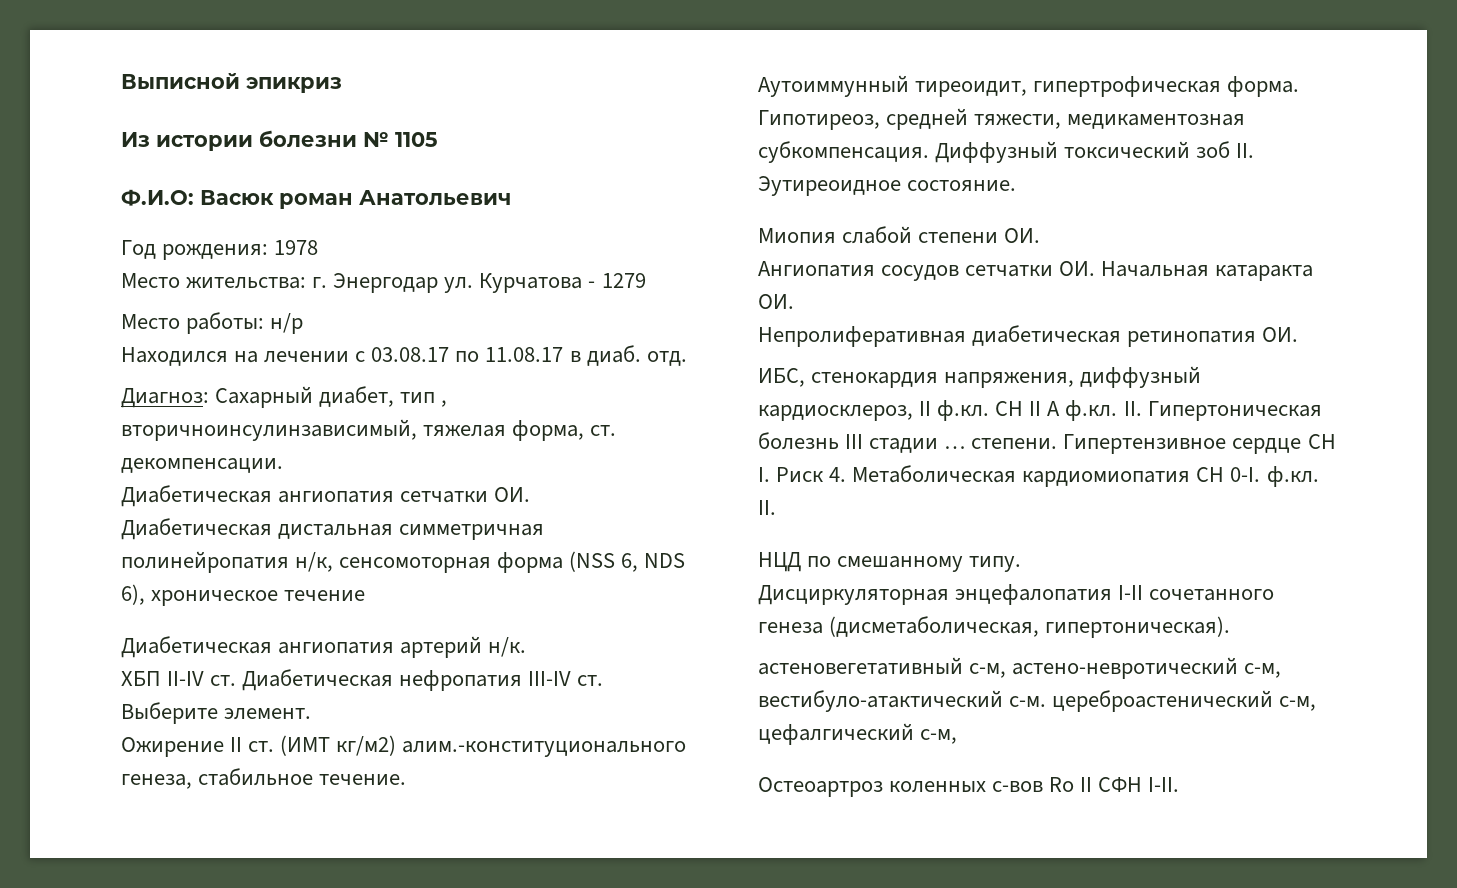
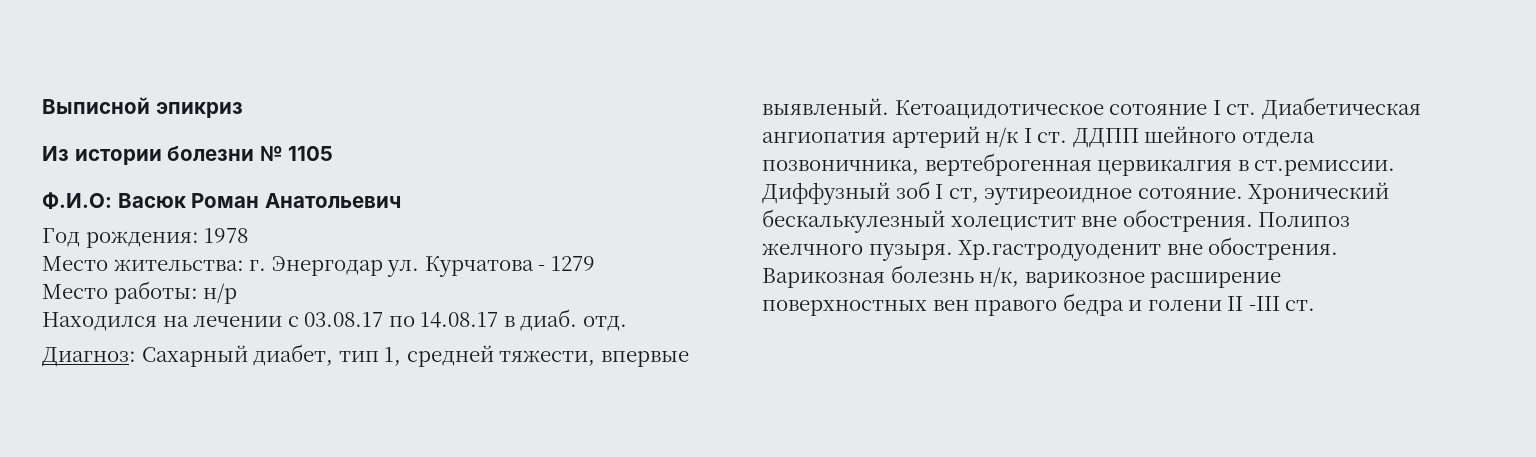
- Ф.И.О: Васюк роман Анатольевич
+ Ф.И.О: Васюк Роман Анатольевич
- Находился на лечении с 03.08.17 по 11.08.17 в диаб. отд.
+ Находился на лечении с 03.08.17 по 14.08.17 в диаб. отд.
- Диагноз: Сахарный диабет, тип , вторичноинсулинзависимый, тяжелая форма, ст. декомпенсации.
- Диабетическая ангиопатия сетчатки ОИ.
- Диабетическая дистальная симметричная полинейропатия н/к, сенсомоторная форма (NSS 6, NDS 6), хроническое течение
- Диабетическая ангиопатия артерий н/к.
- ХБП II-IV ст. Диабетическая нефропатия III-IV ст. Выберите элемент.
- Ожирение II ст. (ИМТ кг/м2) алим.-конституционального генеза, стабильное течение.
- Аутоиммунный тиреоидит, гипертрофическая форма. Гипотиреоз, средней тяжести, медикаментозная субкомпенсация. Диффузный токсический зоб II. Эутиреоидное состояние.
- Миопия слабой степени ОИ.
- Ангиопатия сосудов сетчатки ОИ. Начальная катаракта ОИ.
- Непролиферативная диабетическая ретинопатия ОИ.
- ИБС, стенокардия напряжения, диффузный кардиосклероз, II ф.кл. СН II А ф.кл. II. Гипертоническая болезнь III стадии … степени. Гипертензивное сердце СН I. Риск 4. Метаболическая кардиомиопатия СН 0-I. ф.кл. II.
- НЦД по смешанному типу.
- Дисциркуляторная энцефалопатия I-II сочетанного генеза (дисметаболическая, гипертоническая).
- астеновегетативный с-м, астено-невротический с-м, вестибуло-атактический с-м. цереброастенический с-м, цефалгический с-м,
- Остеоартроз коленных с-вов Rо II СФН I-II.
+ Диагноз: Сахарный диабет, тип 1, средней тяжести, впервые выявленый. Кетоацидотическое сотояние I ст. Диабетическая ангиопатия артерий н/к I ст. ДДПП шейного отдела позвоничника, вертеброгенная цервикалгия в ст.ремиссии. Диффузный зоб I ст, эутиреоидное сотояние. Хронический бескалькулезный холецистит вне обострения. Полипоз желчного пузыря. Хр.гастродуоденит вне обострения. Варикозная болезнь н/к, варикозное расширение поверхностных вен правого бедра и голени II -III ст.

